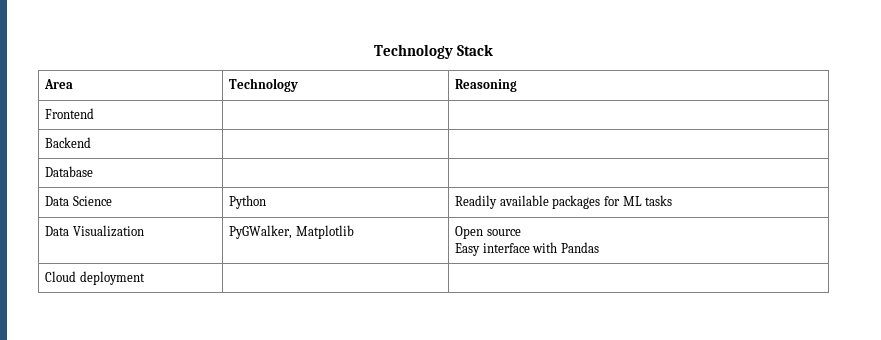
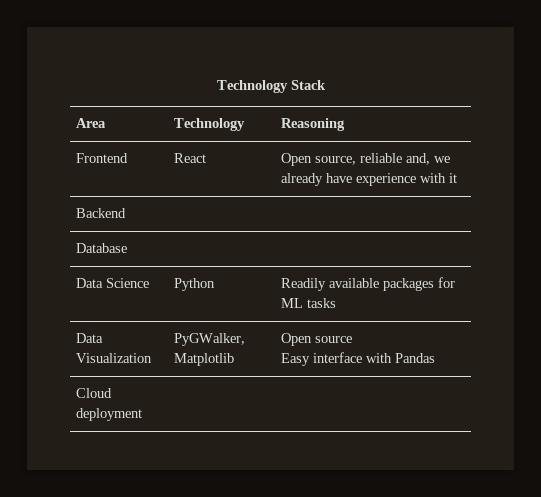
- Frontend | |
+ Frontend | React | Open source, reliable and, we already have experience with it

